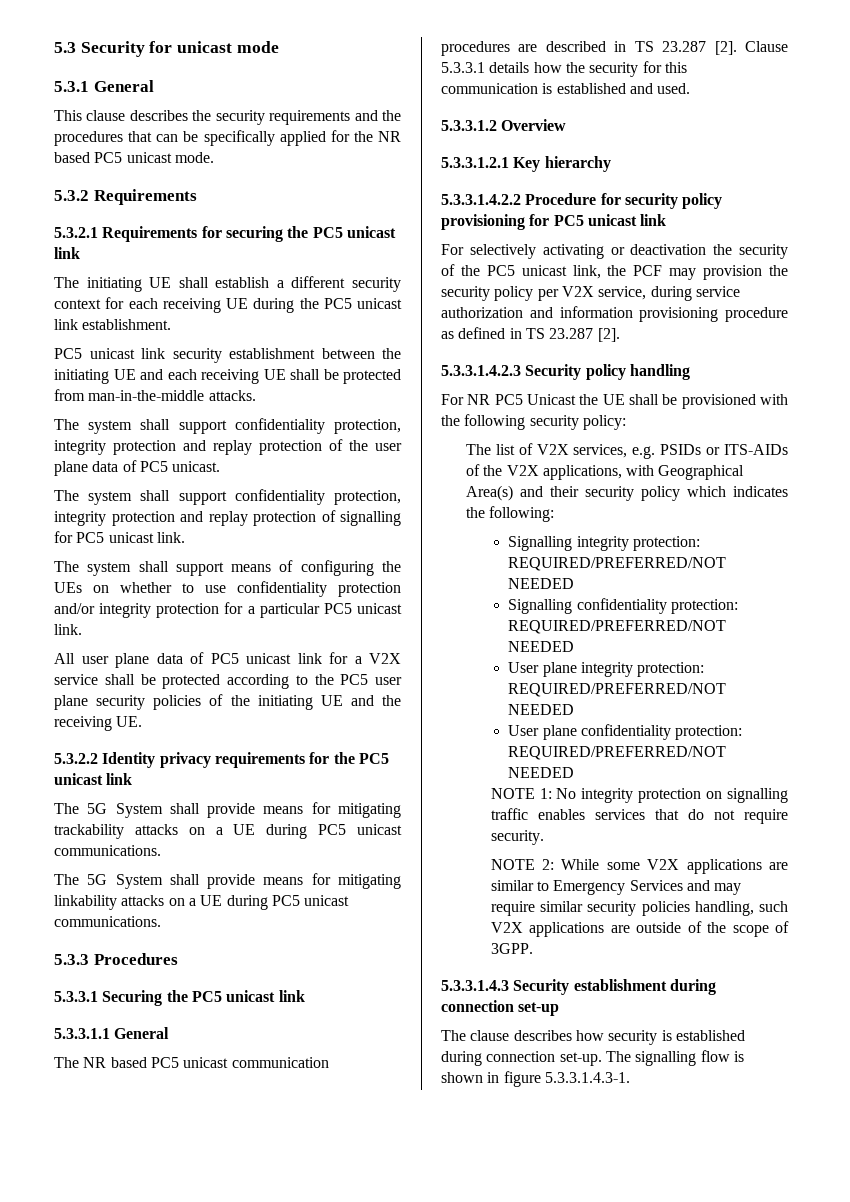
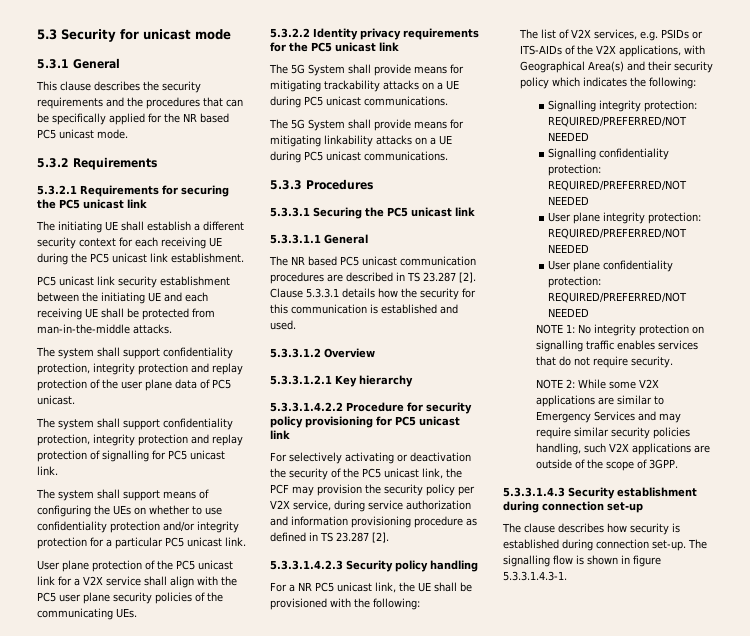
- All user plane data of PC5 unicast link for a V2X service shall be protected according to the PC5 user plane security policies of the initiating UE and the receiving UE.
+ User plane protection of the PC5 unicast link for a V2X service shall align with the PC5 user plane security policies of the communicating UEs.
- For NR PC5 Unicast the UE shall be provisioned with the following security policy:
+ For a NR PC5 unicast link, the UE shall be provisioned with the following:

